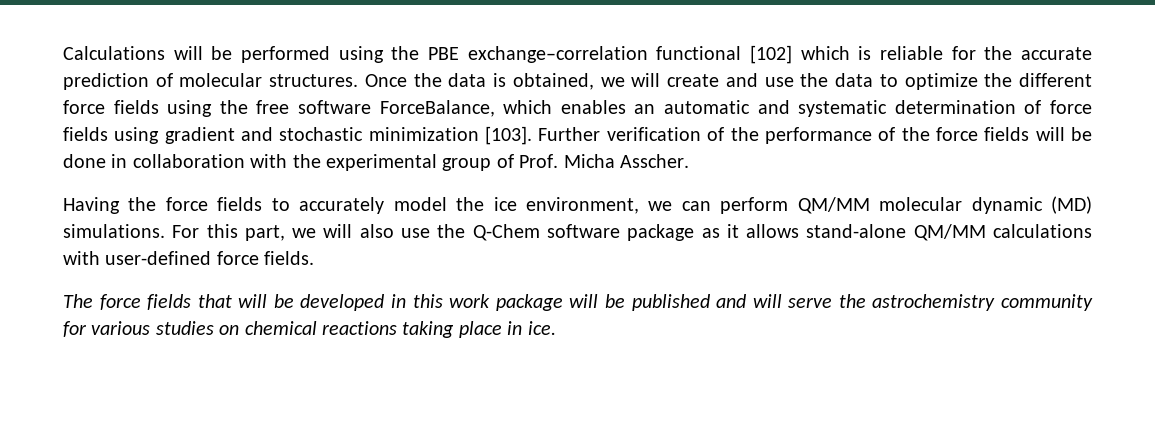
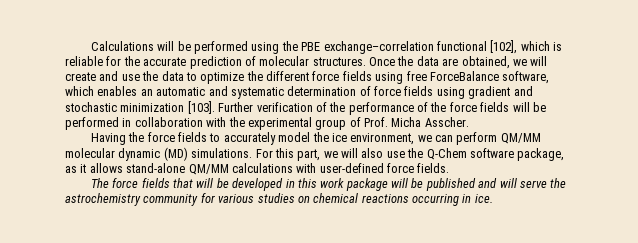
- Calculations will be performed using the PBE exchange–correlation functional [102] which is reliable for the accurate prediction of molecular structures.
+ Calculations will be performed using the PBE exchange–correlation functional [102], which is reliable for the accurate prediction of molecular structures.
- Once the data is obtained, we will create and use the data to optimize the different force fields using the free software ForceBalance, which enables an automatic and systematic determination of force fields using gradient and stochastic minimization [103].
+ Once the data are obtained, we will create and use the data to optimize the different force fields using free ForceBalance software, which enables an automatic and systematic determination of force fields using gradient and stochastic minimization [103].
- Further verification of the performance of the force fields will be done in collaboration with the experimental group of Prof. Micha Asscher.
+ Further verification of the performance of the force fields will be performed in collaboration with the experimental group of Prof. Micha Asscher.
- For this part, we will also use the Q-Chem software package as it allows stand-alone QM/MM calculations with user-defined force fields.
+ For this part, we will also use the Q-Chem software package, as it allows stand-alone QM/MM calculations with user-defined force fields.
- The force fields that will be developed in this work package will be published and will serve the astrochemistry community for various studies on chemical reactions taking place in ice.
+ The force fields that will be developed in this work package will be published and will serve the astrochemistry community for various studies on chemical reactions occurring in ice.

